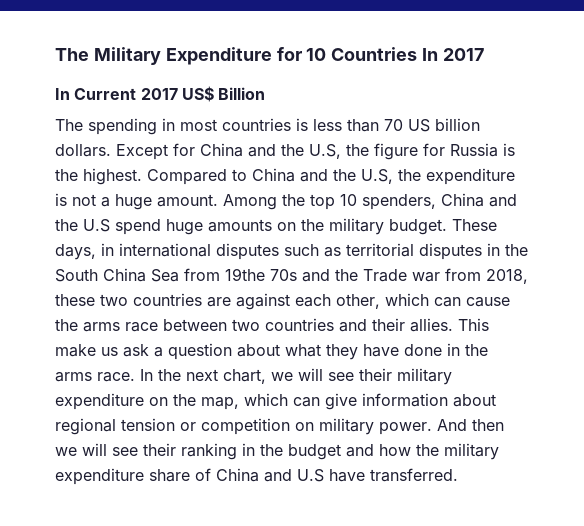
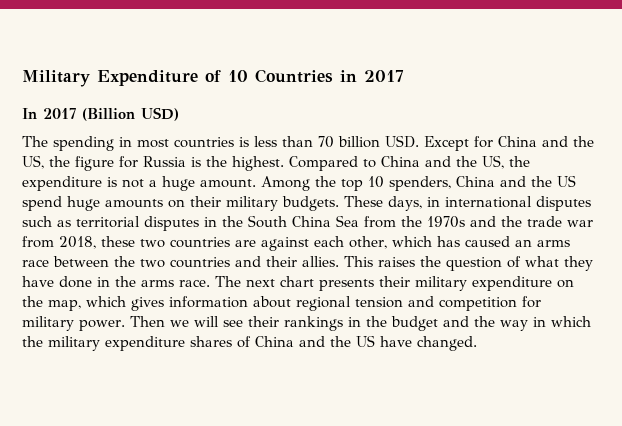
- The Military Expenditure for 10 Countries In 2017
+ Military Expenditure of 10 Countries in 2017
- In Current 2017 US$ Billion
+ In 2017 (Billion USD)
- The spending in most countries is less than 70 US billion dollars. Except for China and the U.S, the figure for Russia is the highest.
+ The spending in most countries is less than 70 billion USD. Except for China and the US, the figure for Russia is the highest.
- Compared to China and the U.S, the expenditure is not a huge amount.
+ Compared to China and the US, the expenditure is not a huge amount.
- Among the top 10 spenders, China and the U.S spend huge amounts on the military budget.
+ Among the top 10 spenders, China and the US spend huge amounts on their military budgets.
- These days, in international disputes such as territorial disputes in the South China Sea from 19the 70s and the Trade war from 2018, these two countries are against each other, which can cause the arms race between two countries and their allies.
+ These days, in international disputes such as territorial disputes in the South China Sea from the 1970s and the trade war from 2018, these two countries are against each other, which has caused an arms race between the two countries and their allies.
- This make us ask a question about what they have done in the arms race.
+ This raises the question of what they have done in the arms race.
- In the next chart, we will see their military expenditure on the map, which can give information about regional tension or competition on military power. And then we will see their ranking in the budget and how the military expenditure share of China and U.S have transferred.
+ The next chart presents their military expenditure on the map, which gives information about regional tension and competition for military power. Then we will see their rankings in the budget and the way in which the military expenditure shares of China and the US have changed.

